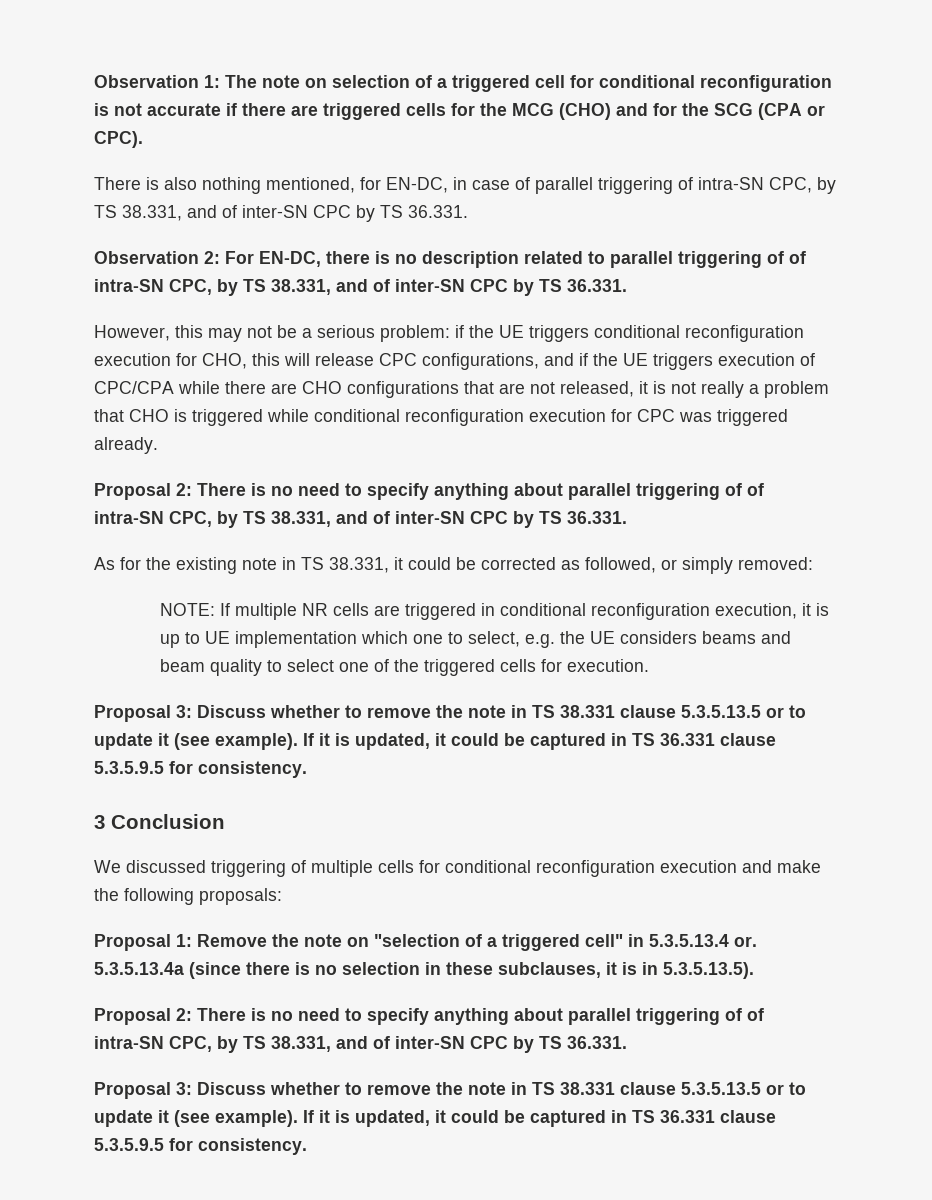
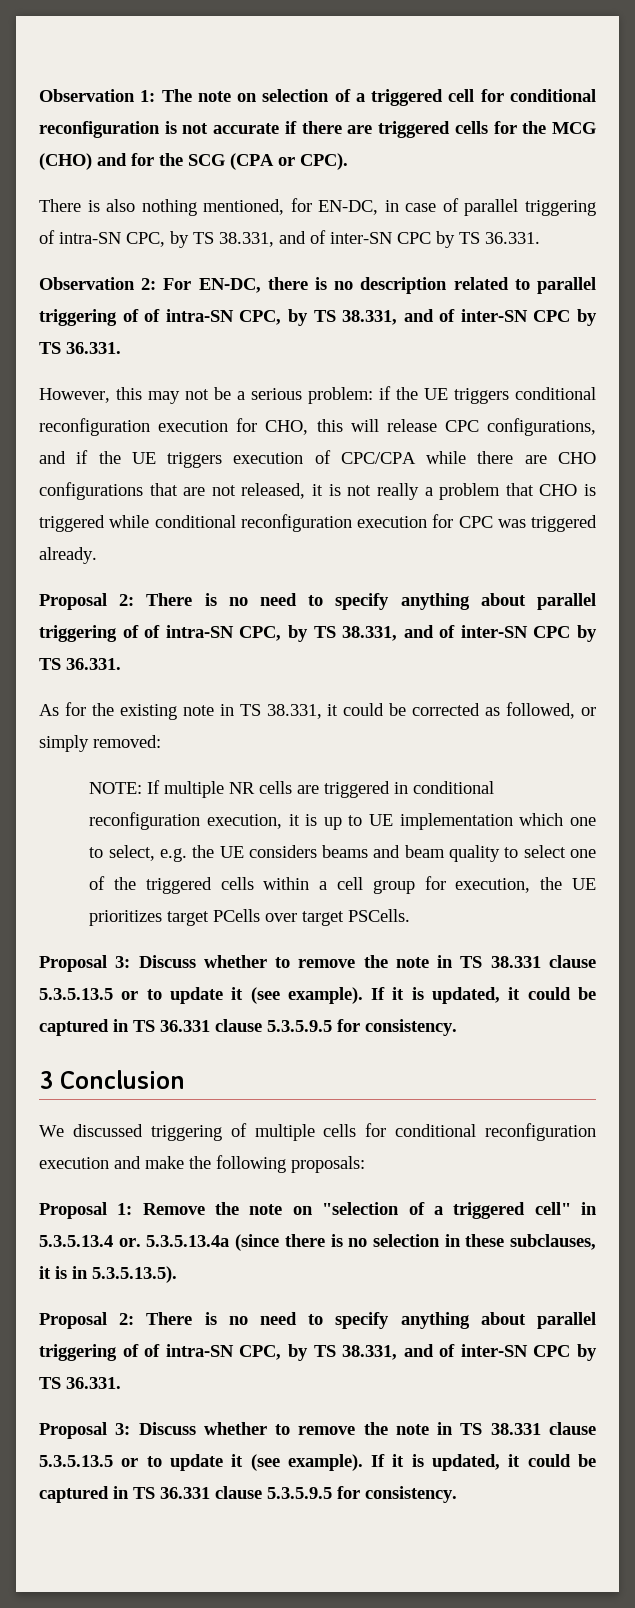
- NOTE: If multiple NR cells are triggered in conditional reconfiguration execution, it is up to UE implementation which one to select, e.g. the UE considers beams and beam quality to select one of the triggered cells for execution.
+ NOTE: If multiple NR cells are triggered in conditional reconfiguration execution, it is up to UE implementation which one to select, e.g. the UE considers beams and beam quality to select one of the triggered cells within a cell group for execution, the UE prioritizes target PCells over target PSCells.

